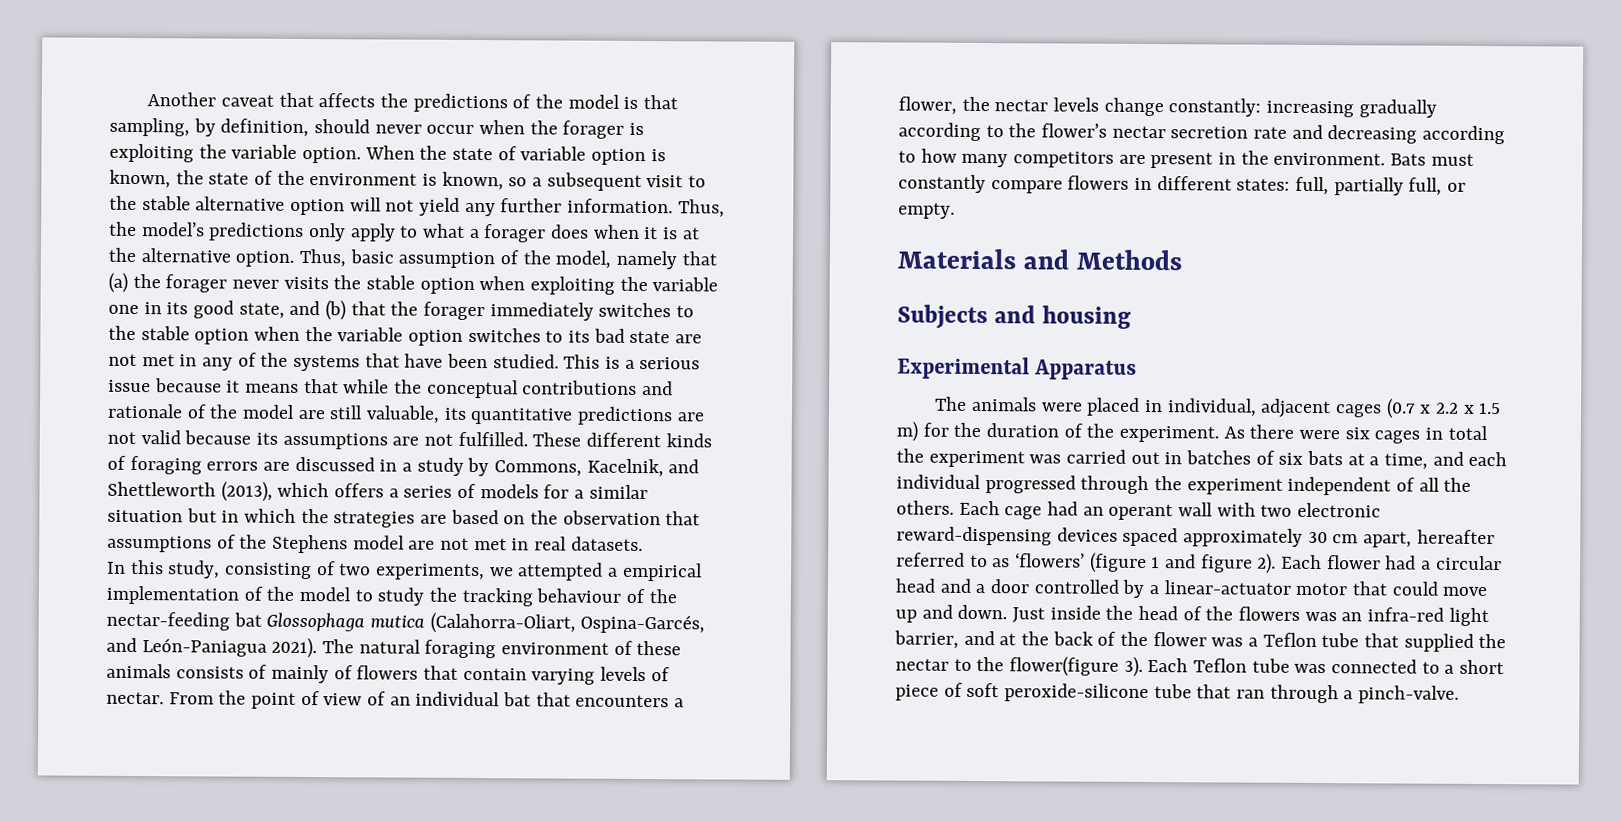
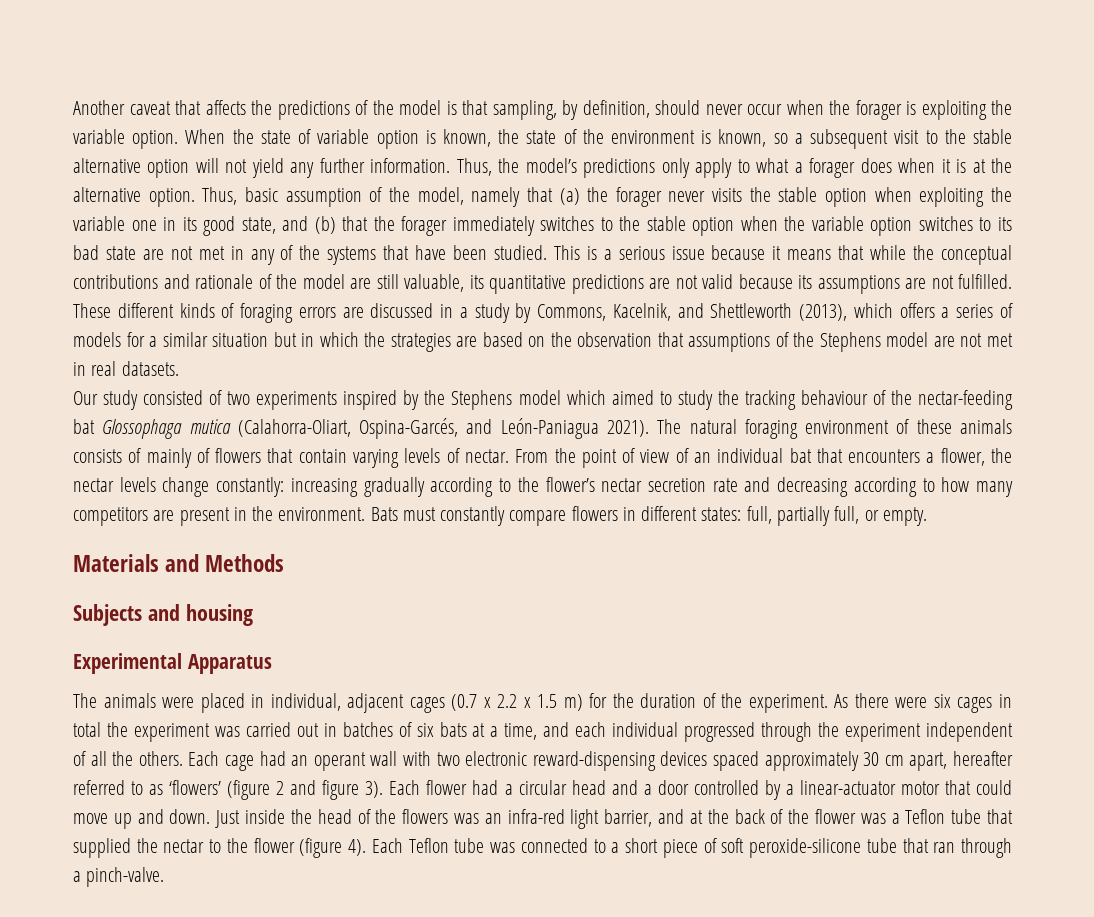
- In this study, consisting of two experiments, we attempted a empirical implementation of the model to study the tracking behaviour of the nectar-feeding bat Glossophaga mutica (Calahorra-Oliart, Ospina-Garcés, and León-Paniagua 2021).
+ Our study consisted of two experiments inspired by the Stephens model which aimed to study the tracking behaviour of the nectar-feeding bat Glossophaga mutica (Calahorra-Oliart, Ospina-Garcés, and León-Paniagua 2021).
- Each cage had an operant wall with two electronic reward-dispensing devices spaced approximately 30 cm apart, hereafter referred to as ‘flowers’ (figure 1 and figure 2).
+ Each cage had an operant wall with two electronic reward-dispensing devices spaced approximately 30 cm apart, hereafter referred to as ‘flowers’ (figure 2 and figure 3).
- Just inside the head of the flowers was an infra-red light barrier, and at the back of the flower was a Teflon tube that supplied the nectar to the flower(figure 3).
+ Just inside the head of the flowers was an infra-red light barrier, and at the back of the flower was a Teflon tube that supplied the nectar to the flower (figure 4).

